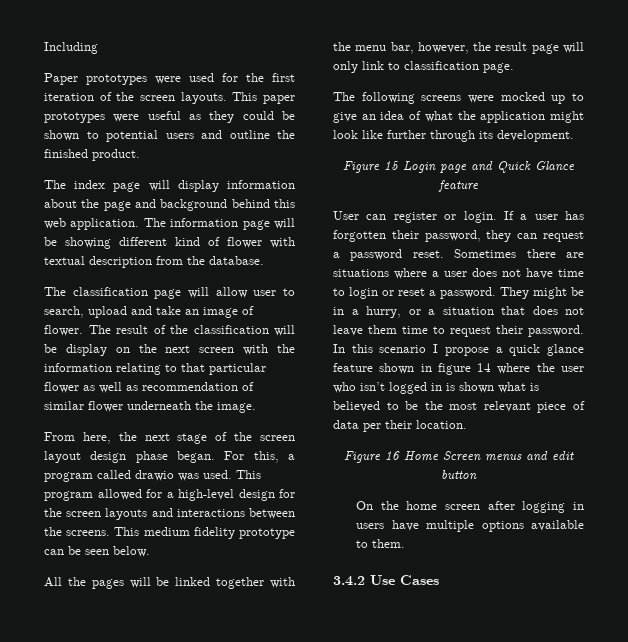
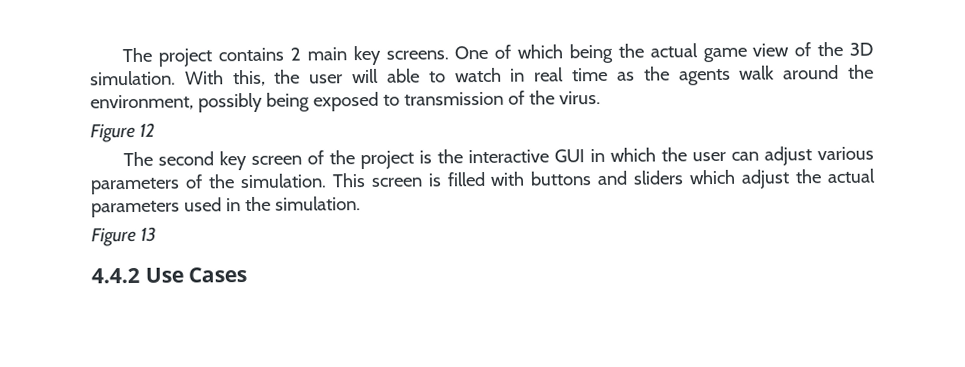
- Including
- Paper prototypes were used for the first iteration of the screen layouts. This paper prototypes were useful as they could be shown to potential users and outline the finished product.
- The index page will display information about the page and background behind this web application. The information page will be showing different kind of flower with textual description from the database.
- The classification page will allow user to search, upload and take an image of flower. The result of the classification will be display on the next screen with the information relating to that particular flower as well as recommendation of similar flower underneath the image.
- From here, the next stage of the screen layout design phase began. For this, a program called drawio was used. This program allowed for a high-level design for the screen layouts and interactions between the screens. This medium fidelity prototype can be seen below.
- All the pages will be linked together with the menu bar, however, the result page will only link to classification page.
- The following screens were mocked up to give an idea of what the application might look like further through its development.
- Figure 15 Login page and Quick Glance feature
- User can register or login. If a user has forgotten their password, they can request a password reset. Sometimes there are situations where a user does not have time to login or reset a password. They might be in a hurry, or a situation that does not leave them time to request their password. In this scenario I propose a quick glance feature shown in figure 14 where the user who isn’t logged in is shown what is believed to be the most relevant piece of data per their location.
- Figure 16 Home Screen menus and edit button
- On the home screen after logging in users have multiple options available to them.
- 3.4.2 Use Cases
+ The project contains 2 main key screens. One of which being the actual game view of the 3D simulation. With this, the user will able to watch in real time as the agents walk around the environment, possibly being exposed to transmission of the virus.
+ Figure 12
+ The second key screen of the project is the interactive GUI in which the user can adjust various parameters of the simulation. This screen is filled with buttons and sliders which adjust the actual parameters used in the simulation.
+ Figure 13
+ 4.4.2 Use Cases

